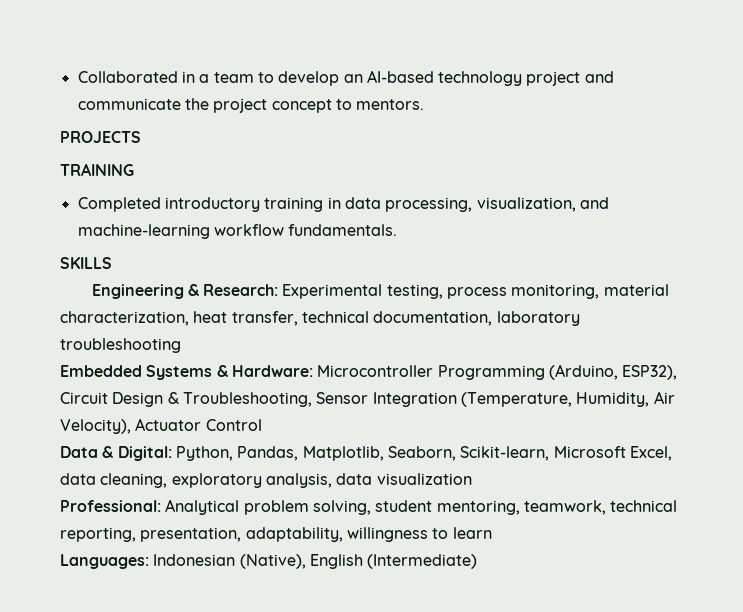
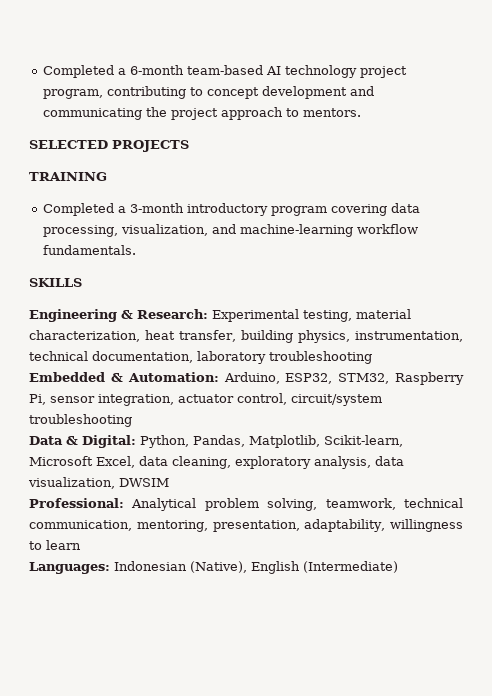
- Collaborated in a team to develop an AI-based technology project and communicate the project concept to mentors.
+ Completed a 6-month team-based AI technology project program, contributing to concept development and communicating the project approach to mentors.
- PROJECTS
+ SELECTED PROJECTS
- Completed introductory training in data processing, visualization, and machine-learning workflow fundamentals.
+ Completed a 3-month introductory program covering data processing, visualization, and machine-learning workflow fundamentals.
- Engineering & Research: Experimental testing, process monitoring, material characterization, heat transfer, technical documentation, laboratory troubleshooting
+ Engineering & Research: Experimental testing, material characterization, heat transfer, building physics, instrumentation, technical documentation, laboratory troubleshooting
- Embedded Systems & Hardware: Microcontroller Programming (Arduino, ESP32), Circuit Design & Troubleshooting, Sensor Integration (Temperature, Humidity, Air Velocity), Actuator Control
+ Embedded & Automation: Arduino, ESP32, STM32, Raspberry Pi, sensor integration, actuator control, circuit/system troubleshooting
- Data & Digital: Python, Pandas, Matplotlib, Seaborn, Scikit-learn, Microsoft Excel, data cleaning, exploratory analysis, data visualization
+ Data & Digital: Python, Pandas, Matplotlib, Scikit-learn, Microsoft Excel, data cleaning, exploratory analysis, data visualization, DWSIM
- Professional: Analytical problem solving, student mentoring, teamwork, technical reporting, presentation, adaptability, willingness to learn
+ Professional: Analytical problem solving, teamwork, technical communication, mentoring, presentation, adaptability, willingness to learn

